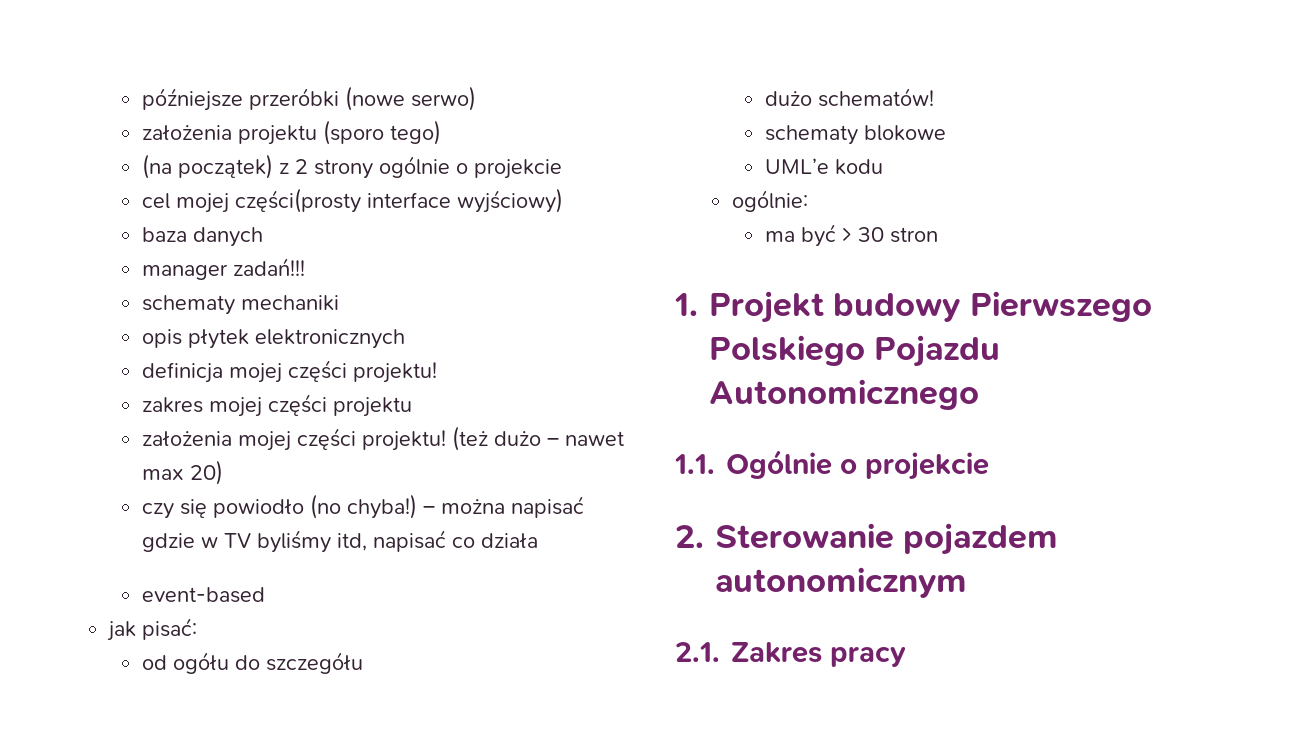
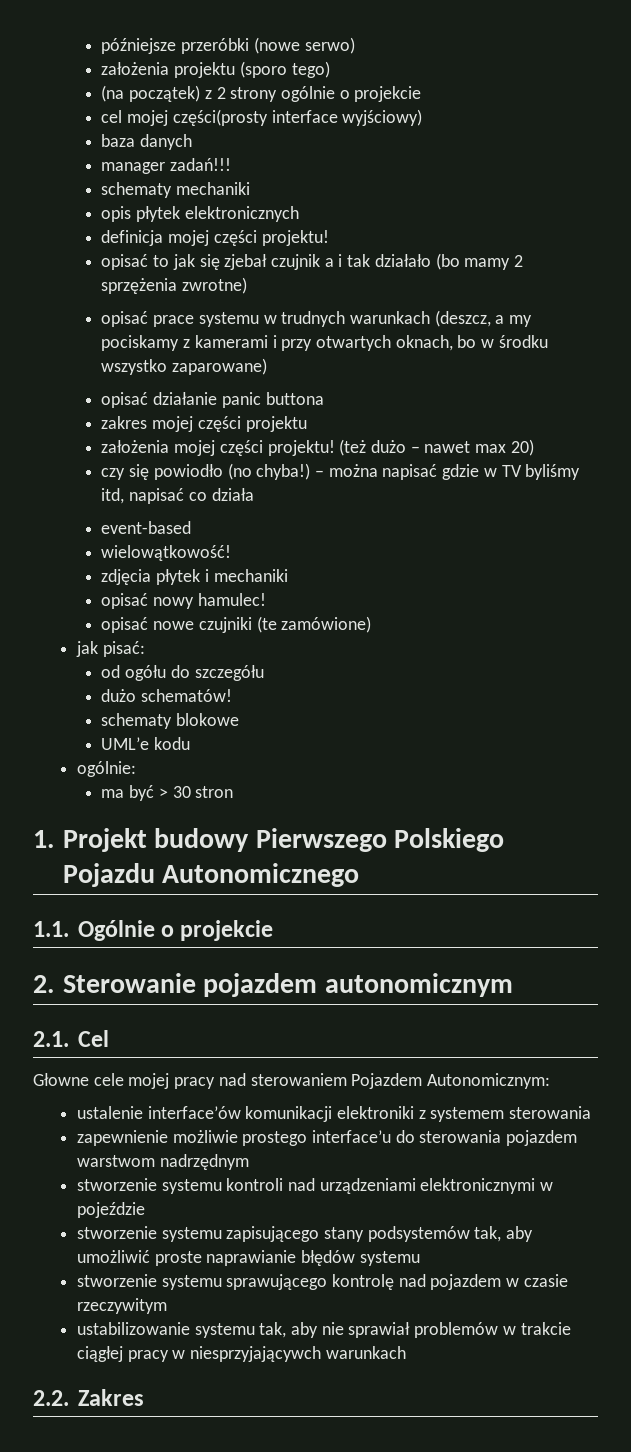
+ opisać to jak się zjebał czujnik a i tak działało (bo mamy 2 sprzężenia zwrotne)
+ opisać prace systemu w trudnych warunkach (deszcz, a my pociskamy z kamerami i przy otwartych oknach, bo w środku wszystko zaparowane)
+ opisać działanie panic buttona
+ wielowątkowość!
+ zdjęcia płytek i mechaniki
+ opisać nowy hamulec!
+ opisać nowe czujniki (te zamówione)
- 2.1. Zakres pracy
+ 2.1. Cel
+ Głowne cele mojej pracy nad sterowaniem Pojazdem Autonomicznym:
+ ustalenie interface’ów komunikacji elektroniki z systemem sterowania
+ zapewnienie możliwie prostego interface’u do sterowania pojazdem warstwom nadrzędnym
+ stworzenie systemu kontroli nad urządzeniami elektronicznymi w pojeździe
+ stworzenie systemu zapisującego stany podsystemów tak, aby umożliwić proste naprawianie błędów systemu
+ stworzenie systemu sprawującego kontrolę nad pojazdem w czasie rzeczywitym
+ ustabilizowanie systemu tak, aby nie sprawiał problemów w trakcie ciągłej pracy w niesprzyjającywch warunkach
+ 2.2. Zakres

